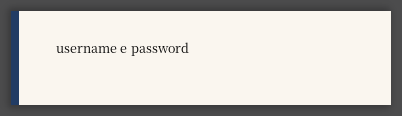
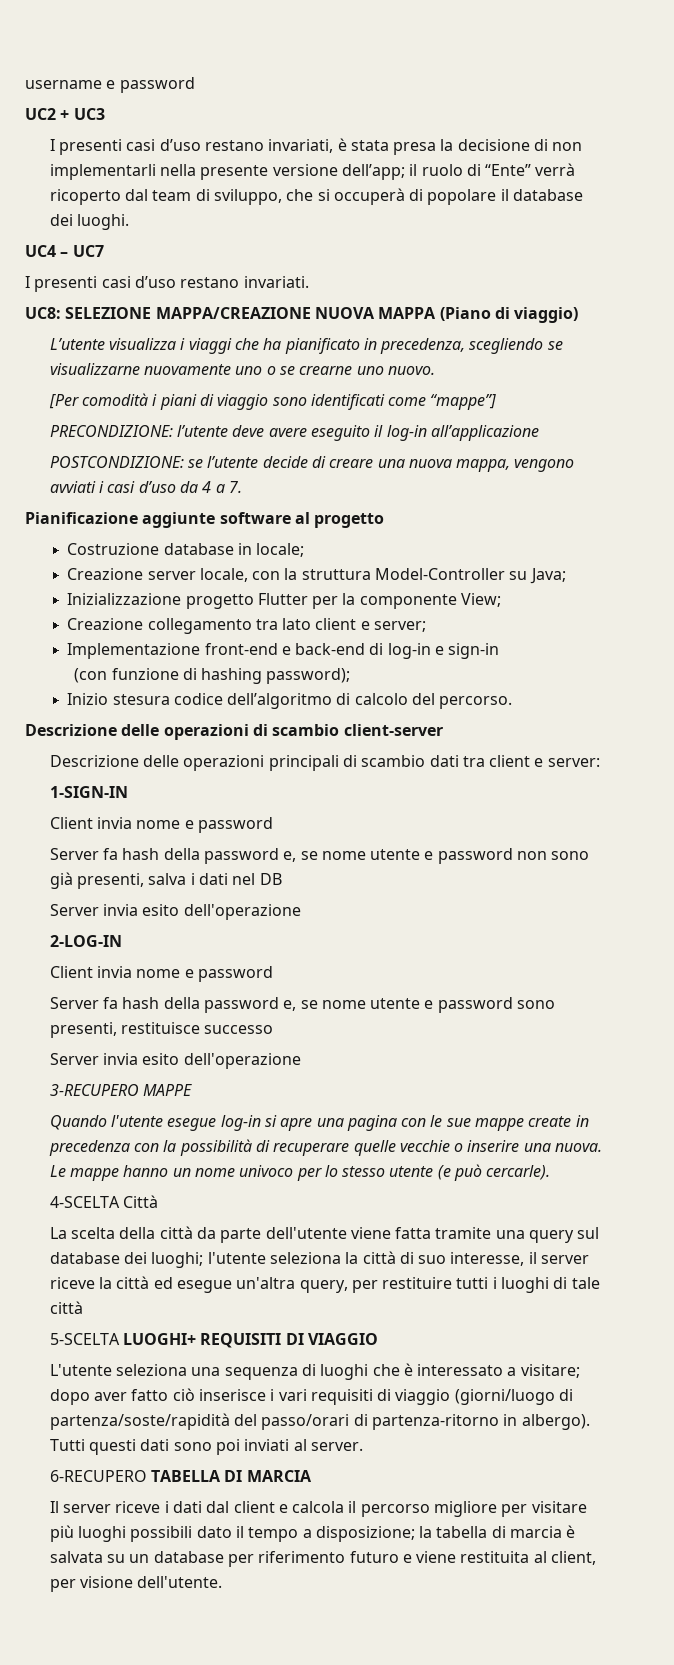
+ UC2 + UC3
+ I presenti casi d’uso restano invariati, è stata presa la decisione di non implementarli nella presente versione dell’app; il ruolo di “Ente” verrà ricoperto dal team di sviluppo, che si occuperà di popolare il database dei luoghi.
+ UC4 – UC7
+ I presenti casi d’uso restano invariati.
+ UC8: SELEZIONE MAPPA/CREAZIONE NUOVA MAPPA (Piano di viaggio)
+ L’utente visualizza i viaggi che ha pianificato in precedenza, scegliendo se visualizzarne nuovamente uno o se crearne uno nuovo.
+ [Per comodità i piani di viaggio sono identificati come “mappe”]
+ PRECONDIZIONE: l’utente deve avere eseguito il log-in all’applicazione
+ POSTCONDIZIONE: se l’utente decide di creare una nuova mappa, vengono avviati i casi d’uso da 4 a 7.
+ Pianificazione aggiunte software al progetto
+ Costruzione database in locale;
+ Creazione server locale, con la struttura Model-Controller su Java;
+ Inizializzazione progetto Flutter per la componente View;
+ Creazione collegamento tra lato client e server;
+ Implementazione front-end e back-end di log-in e sign-in
+ (con funzione di hashing password);
+ Inizio stesura codice dell’algoritmo di calcolo del percorso.
+ Descrizione delle operazioni di scambio client-server
+ Descrizione delle operazioni principali di scambio dati tra client e server:
+ 1-SIGN-IN
+ Client invia nome e password
+ Server fa hash della password e, se nome utente e password non sono già presenti, salva i dati nel DB
+ Server invia esito dell'operazione
+ 2-LOG-IN
+ Client invia nome e password
+ Server fa hash della password e, se nome utente e password sono presenti, restituisce successo
+ Server invia esito dell'operazione
+ 3-RECUPERO MAPPE
+ Quando l'utente esegue log-in si apre una pagina con le sue mappe create in precedenza con la possibilità di recuperare quelle vecchie o inserire una nuova. Le mappe hanno un nome univoco per lo stesso utente (e può cercarle).
+ 4-SCELTA Città
+ La scelta della città da parte dell'utente viene fatta tramite una query sul database dei luoghi; l'utente seleziona la città di suo interesse, il server riceve la città ed esegue un'altra query, per restituire tutti i luoghi di tale città
+ 5-SCELTA LUOGHI+ REQUISITI DI VIAGGIO
+ L'utente seleziona una sequenza di luoghi che è interessato a visitare; dopo aver fatto ciò inserisce i vari requisiti di viaggio (giorni/luogo di partenza/soste/rapidità del passo/orari di partenza-ritorno in albergo). Tutti questi dati sono poi inviati al server.
+ 6-RECUPERO TABELLA DI MARCIA
+ Il server riceve i dati dal client e calcola il percorso migliore per visitare più luoghi possibili dato il tempo a disposizione; la tabella di marcia è salvata su un database per riferimento futuro e viene restituita al client, per visione dell'utente.

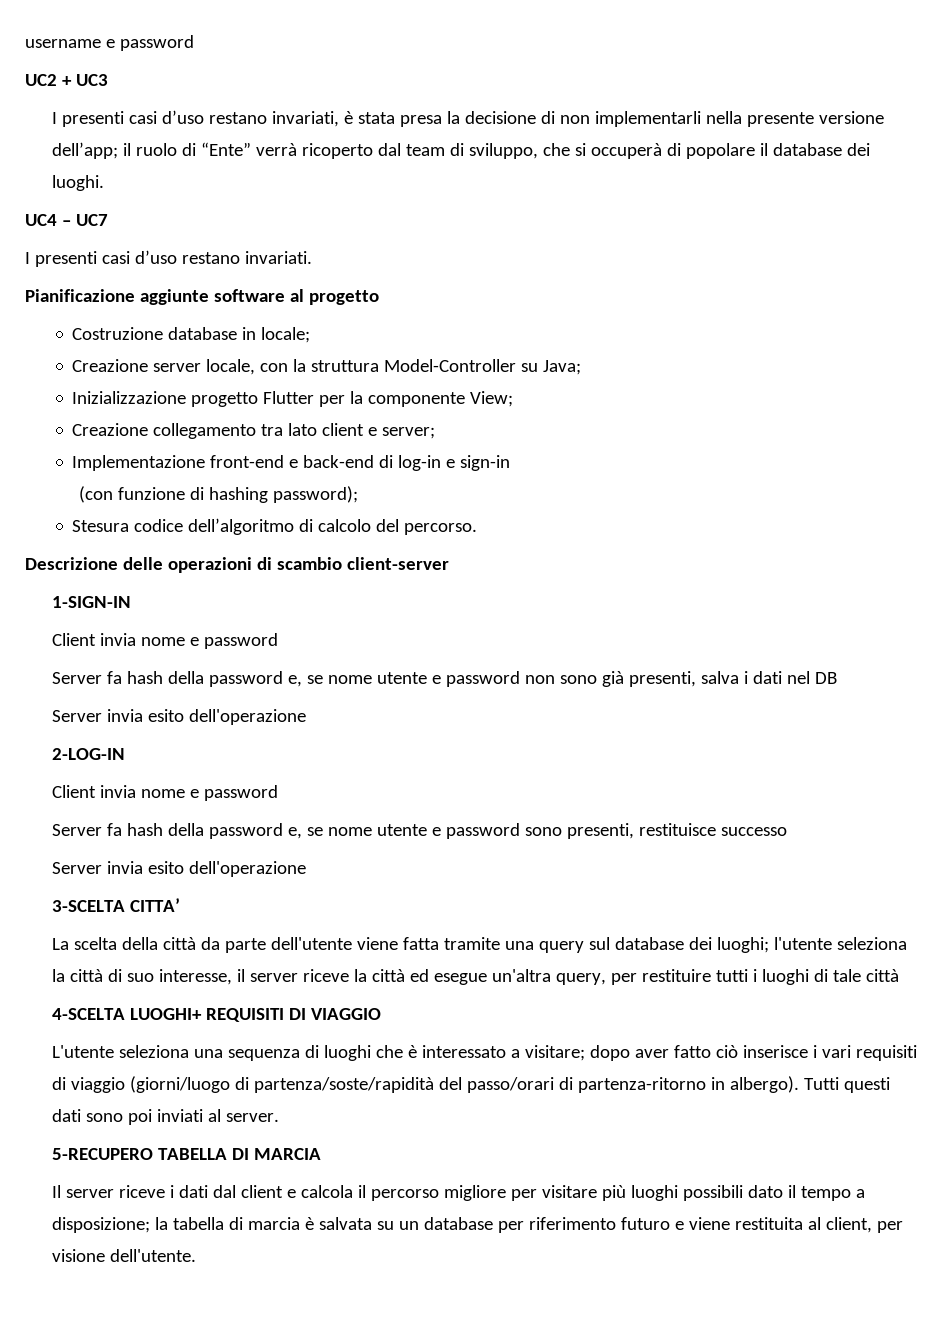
- UC8: SELEZIONE MAPPA/CREAZIONE NUOVA MAPPA (Piano di viaggio)
- L’utente visualizza i viaggi che ha pianificato in precedenza, scegliendo se visualizzarne nuovamente uno o se crearne uno nuovo.
- [Per comodità i piani di viaggio sono identificati come “mappe”]
- PRECONDIZIONE: l’utente deve avere eseguito il log-in all’applicazione
- POSTCONDIZIONE: se l’utente decide di creare una nuova mappa, vengono avviati i casi d’uso da 4 a 7.
- Inizio stesura codice dell’algoritmo di calcolo del percorso.
+ Stesura codice dell’algoritmo di calcolo del percorso.
- Descrizione delle operazioni principali di scambio dati tra client e server:
- 3-RECUPERO MAPPE
- Quando l'utente esegue log-in si apre una pagina con le sue mappe create in precedenza con la possibilità di recuperare quelle vecchie o inserire una nuova. Le mappe hanno un nome univoco per lo stesso utente (e può cercarle).
- 4-SCELTA Città
+ 3-SCELTA CITTA’
- 5-SCELTA LUOGHI+ REQUISITI DI VIAGGIO
+ 4-SCELTA LUOGHI+ REQUISITI DI VIAGGIO
- 6-RECUPERO TABELLA DI MARCIA
+ 5-RECUPERO TABELLA DI MARCIA

